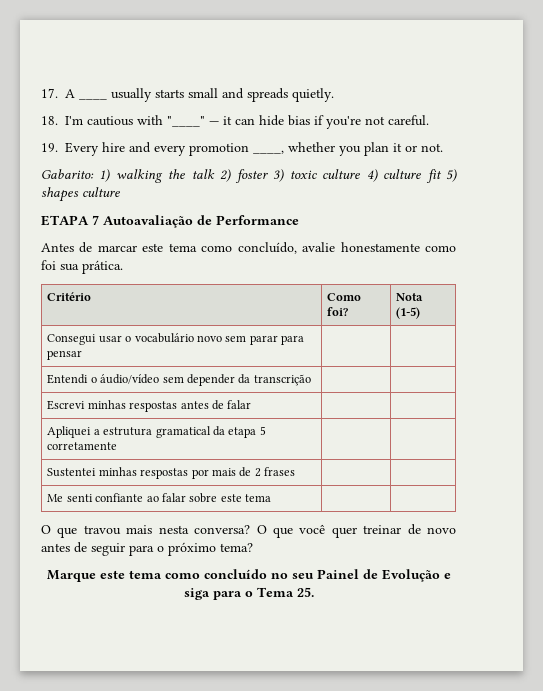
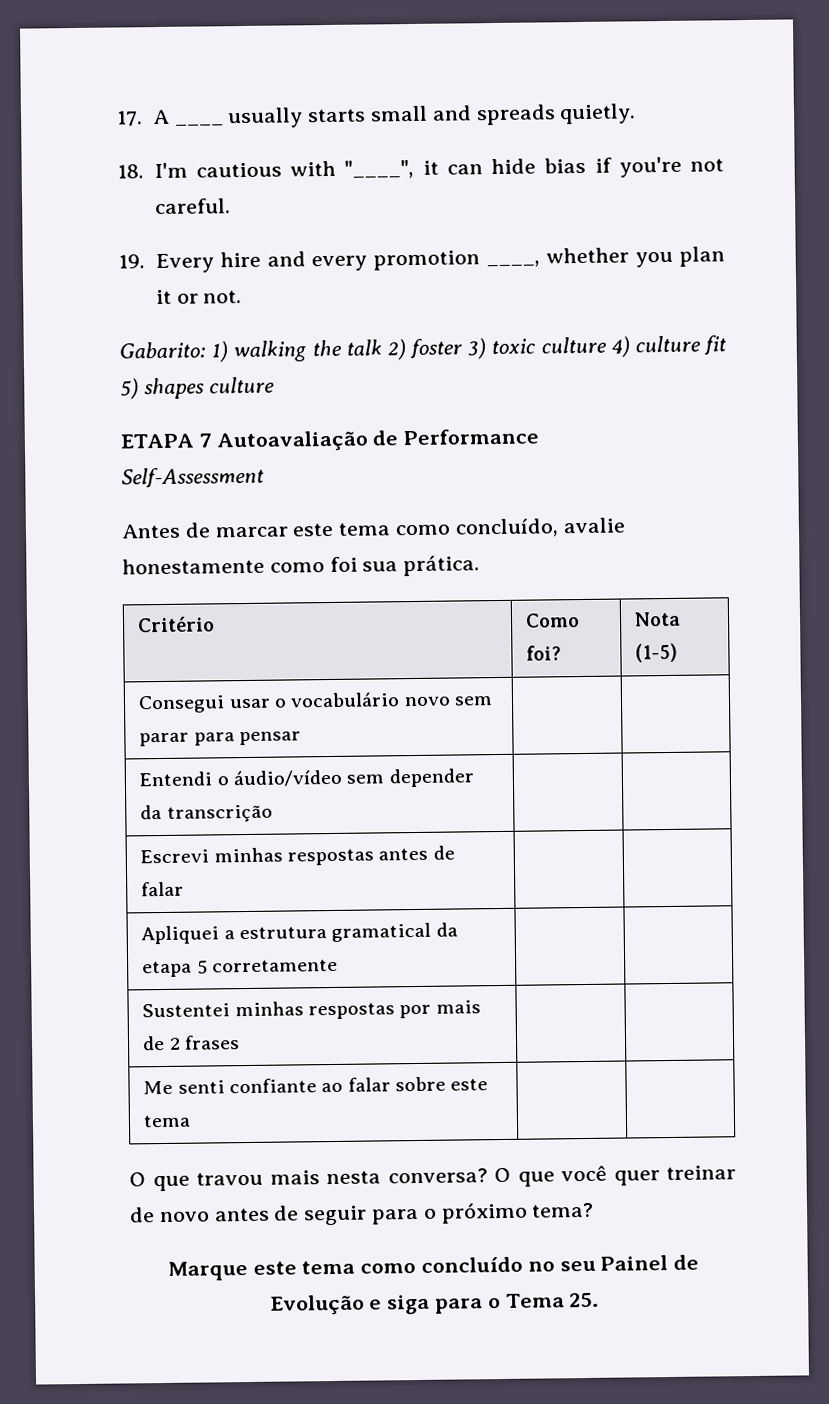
- 18. I'm cautious with "____" — it can hide bias if you're not careful.
+ 18. I'm cautious with "____", it can hide bias if you're not careful.
+ Self-Assessment

